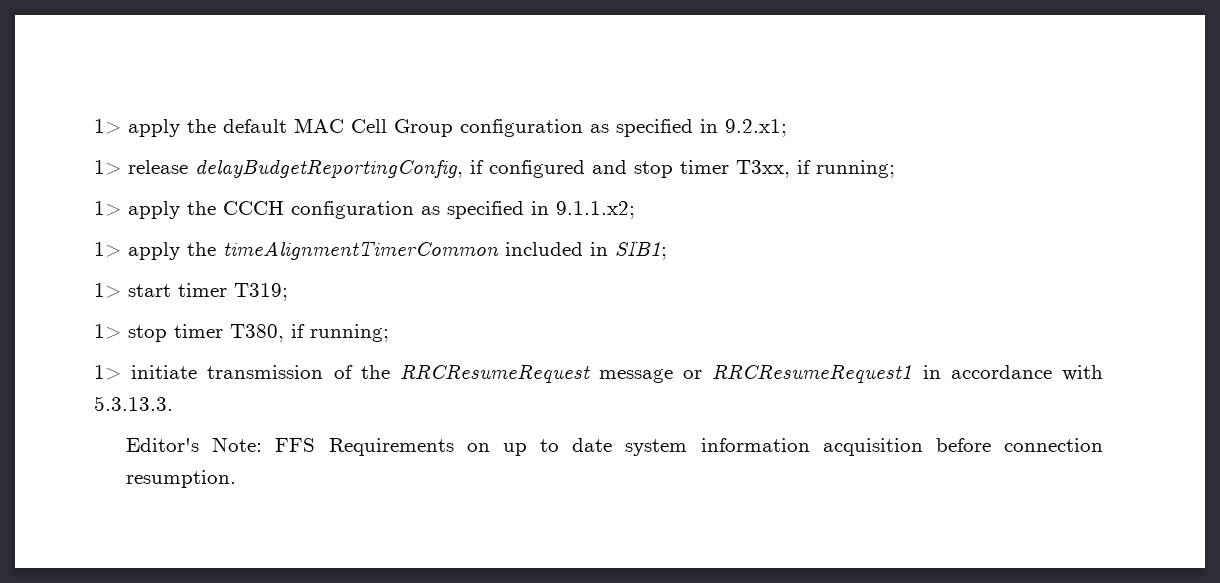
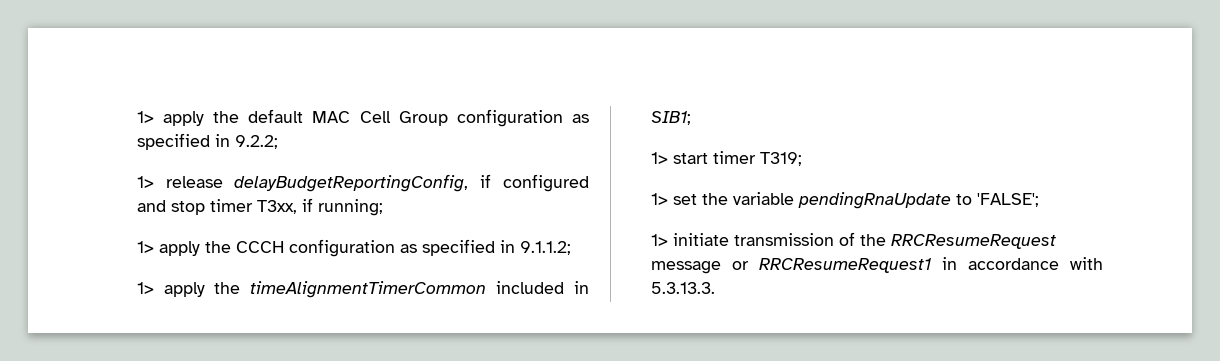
- 1> apply the default MAC Cell Group configuration as specified in 9.2.x1;
+ 1> apply the default MAC Cell Group configuration as specified in 9.2.2;
- 1> apply the CCCH configuration as specified in 9.1.1.x2;
+ 1> apply the CCCH configuration as specified in 9.1.1.2;
- 1> stop timer T380, if running;
+ 1> set the variable pendingRnaUpdate to 'FALSE';
- Editor's Note: FFS Requirements on up to date system information acquisition before connection resumption.

